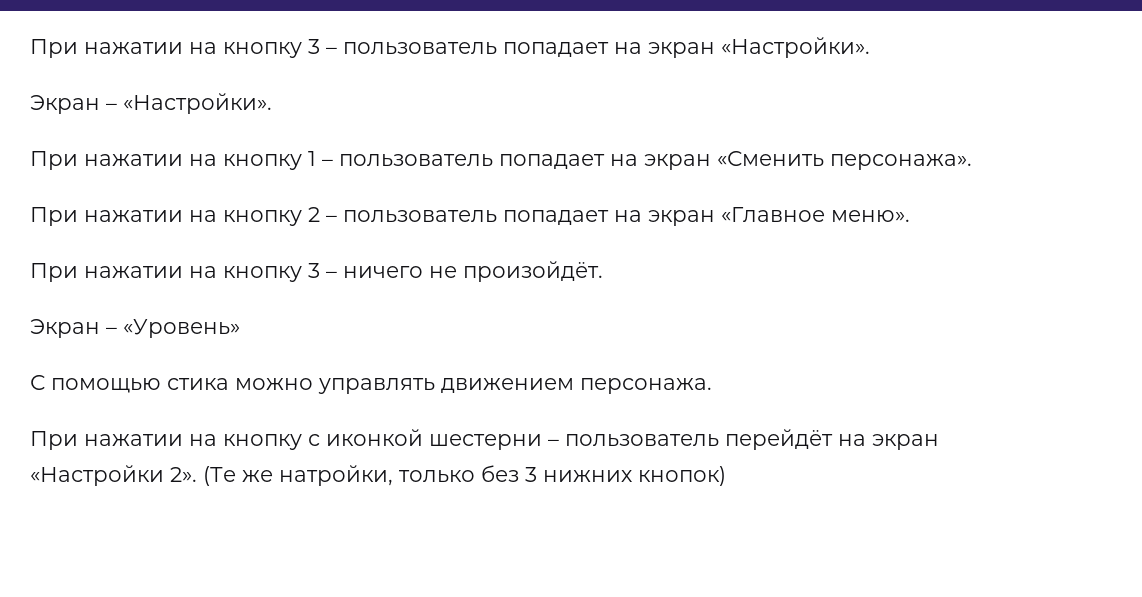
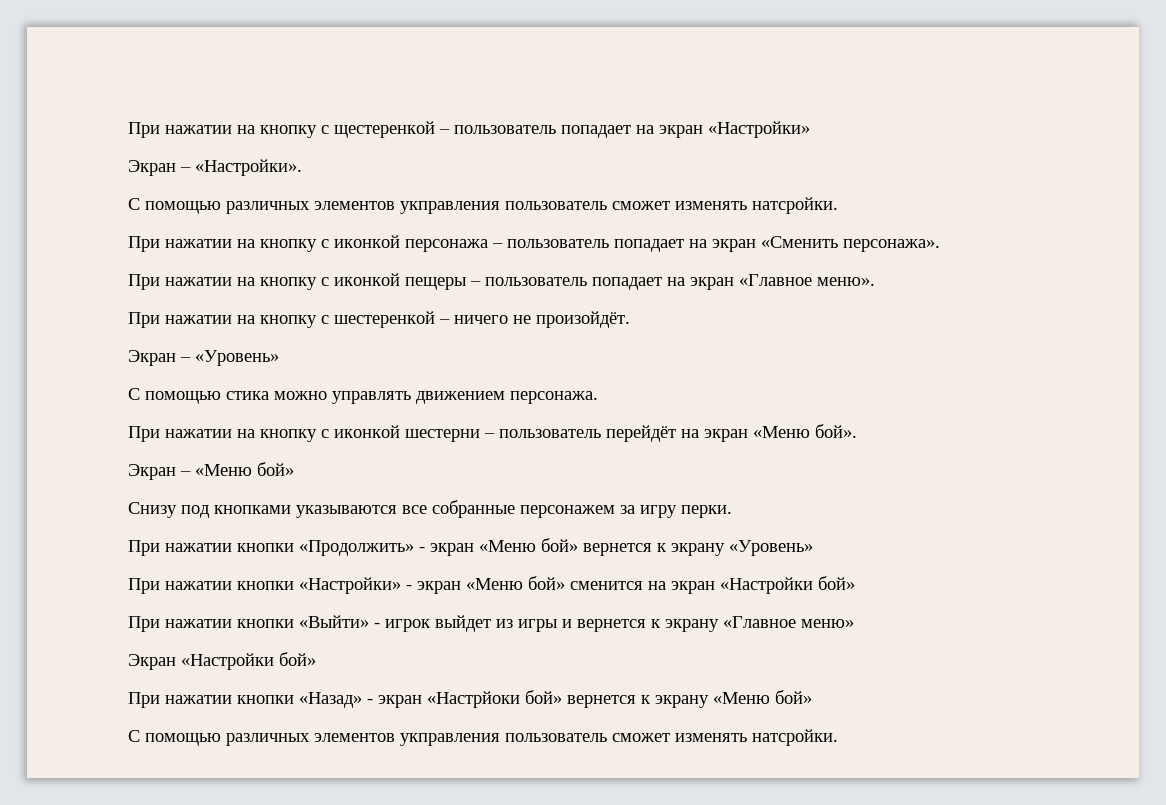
- При нажатии на кнопку 3 – пользователь попадает на экран «Настройки».
+ При нажатии на кнопку с щестеренкой – пользователь попадает на экран «Настройки»
  Экран – «Настройки».
- При нажатии на кнопку 1 – пользователь попадает на экран «Сменить персонажа».
+ С помощью различных элементов укправления пользователь сможет изменять натсройки.
+ При нажатии на кнопку с иконкой персонажа – пользователь попадает на экран «Сменить персонажа».
- При нажатии на кнопку 2 – пользователь попадает на экран «Главное меню».
+ При нажатии на кнопку с иконкой пещеры – пользователь попадает на экран «Главное меню».
- При нажатии на кнопку 3 – ничего не произойдёт.
+ При нажатии на кнопку с шестеренкой – ничего не произойдёт.
- При нажатии на кнопку с иконкой шестерни – пользователь перейдёт на экран «Настройки 2». (Те же натройки, только без 3 нижних кнопок)
+ При нажатии на кнопку с иконкой шестерни – пользователь перейдёт на экран «Меню бой».
+ Экран – «Меню бой»
+ Снизу под кнопками указываются все собранные персонажем за игру перки.
+ При нажатии кнопки «Продолжить» - экран «Меню бой» вернется к экрану «Уровень»
+ При нажатии кнопки «Настройки» - экран «Меню бой» сменится на экран «Настройки бой»
+ При нажатии кнопки «Выйти» - игрок выйдет из игры и вернется к экрану «Главное меню»
+ Экран «Настройки бой»
+ При нажатии кнопки «Назад» - экран «Настрйоки бой» вернется к экрану «Меню бой»
+ С помощью различных элементов укправления пользователь сможет изменять натсройки.

